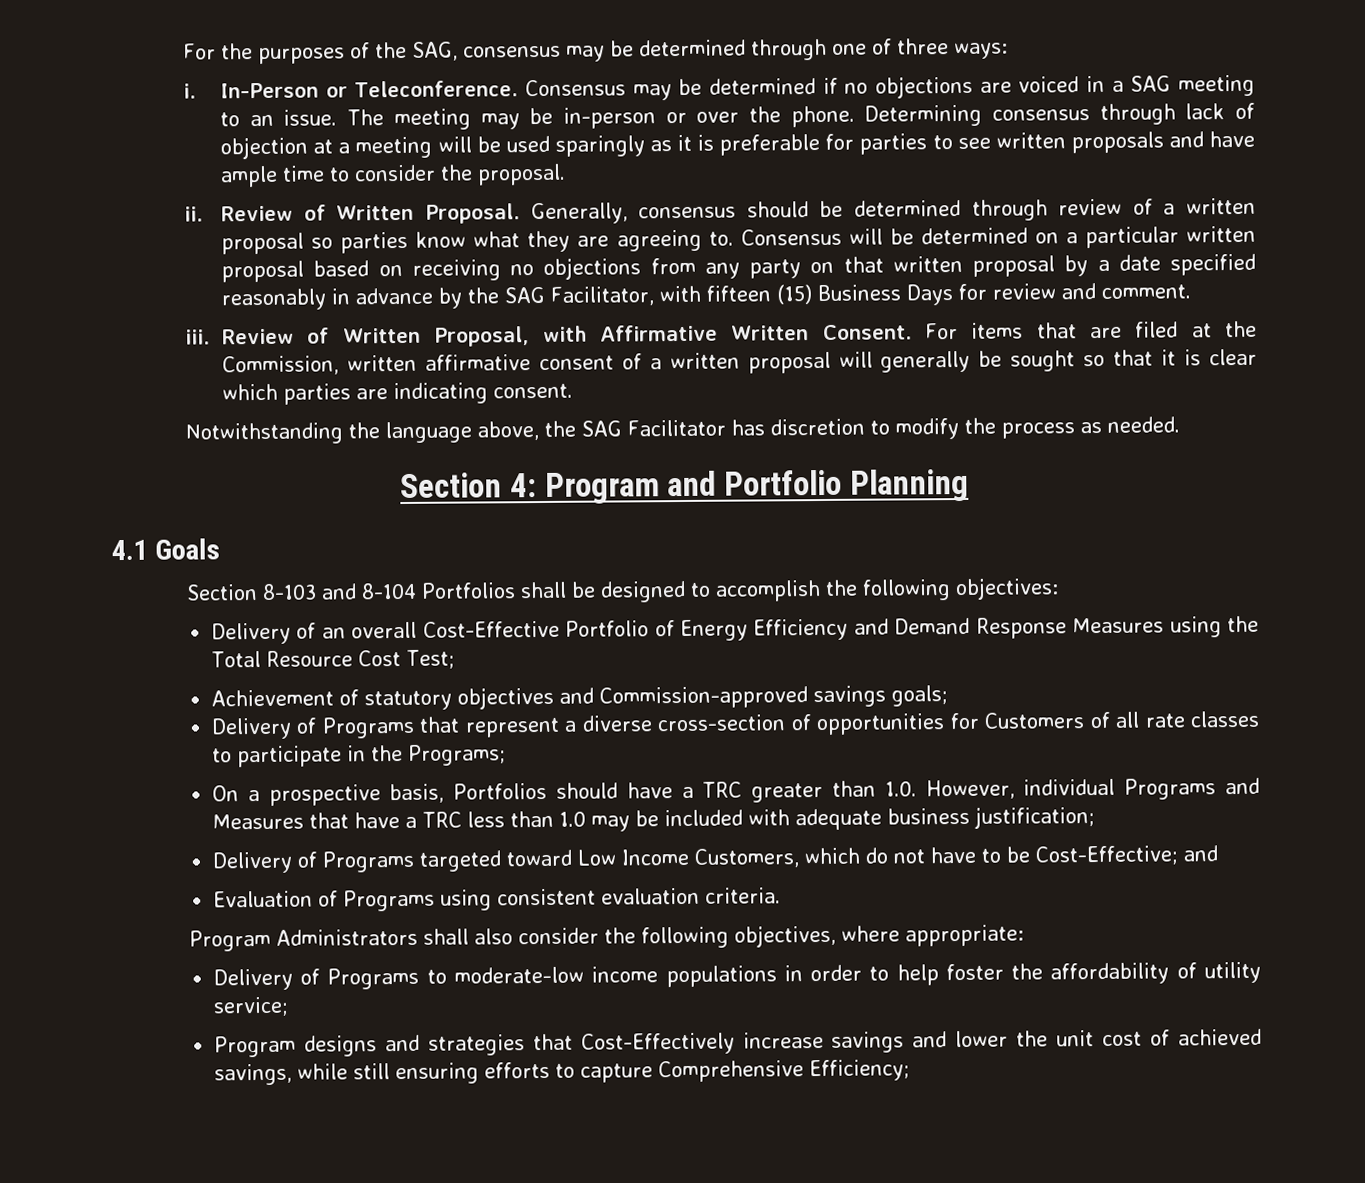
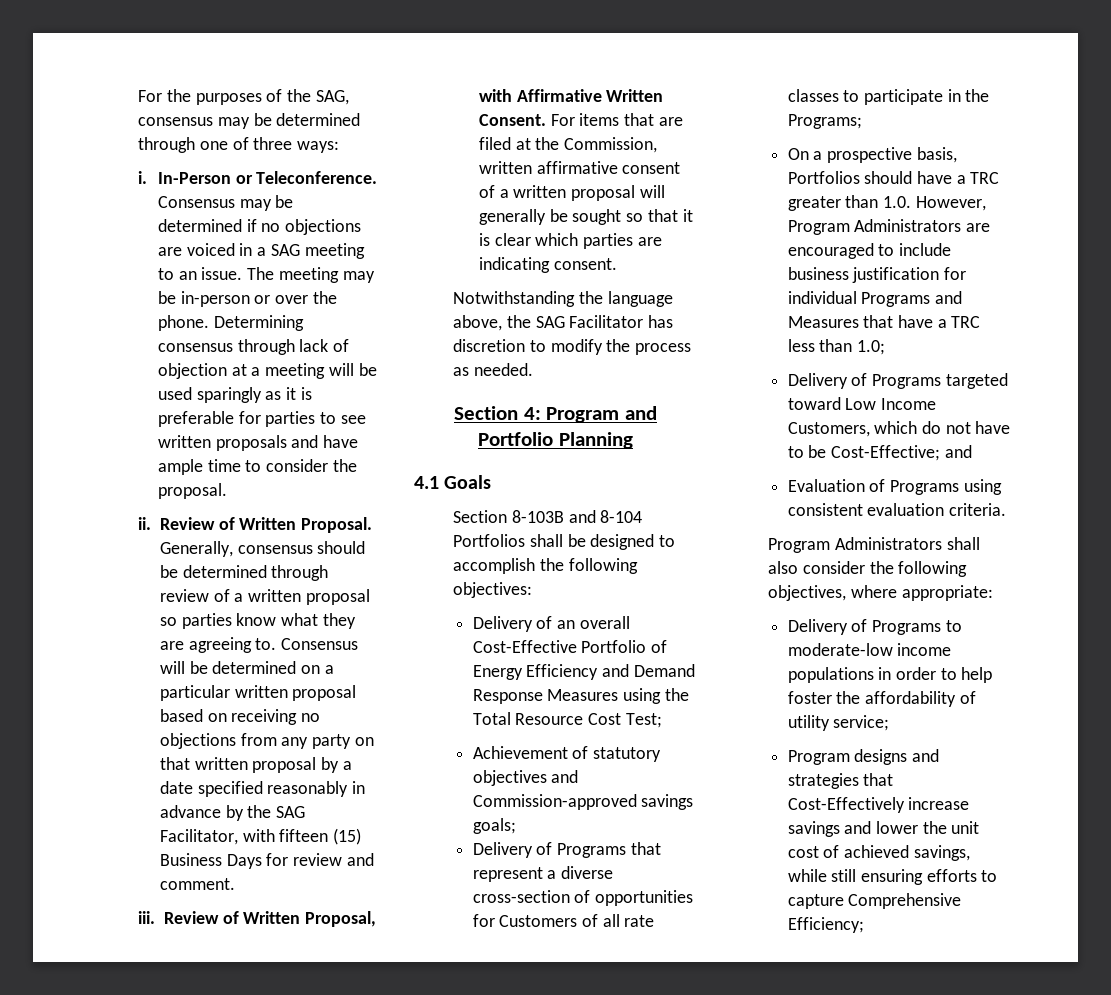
- Section 8-103 and 8-104 Portfolios shall be designed to accomplish the following objectives:
+ Section 8-103B and 8-104 Portfolios shall be designed to accomplish the following objectives:
- On a prospective basis, Portfolios should have a TRC greater than 1.0. However, individual Programs and Measures that have a TRC less than 1.0 may be included with adequate business justification;
+ On a prospective basis, Portfolios should have a TRC greater than 1.0. However, Program Administrators are encouraged to include business justification for individual Programs and Measures that have a TRC less than 1.0;

